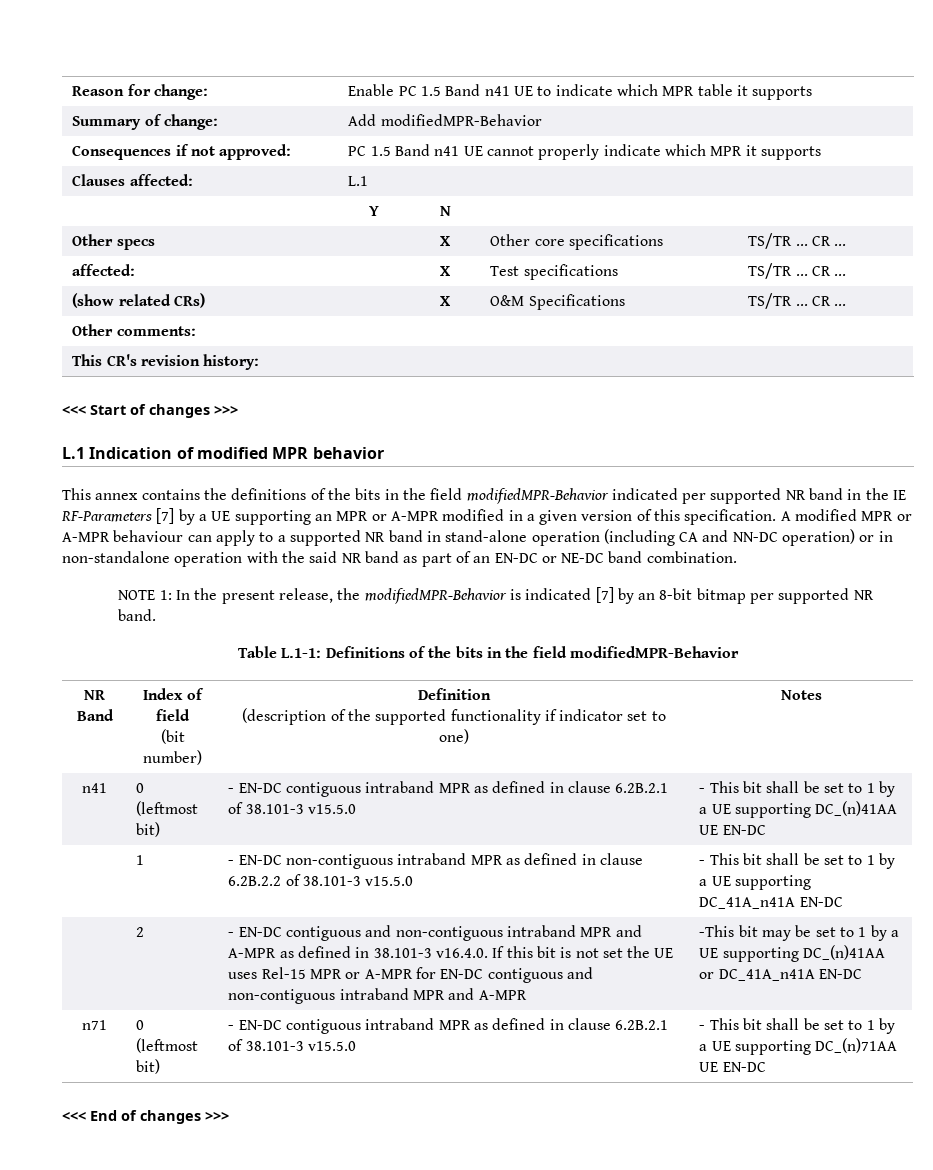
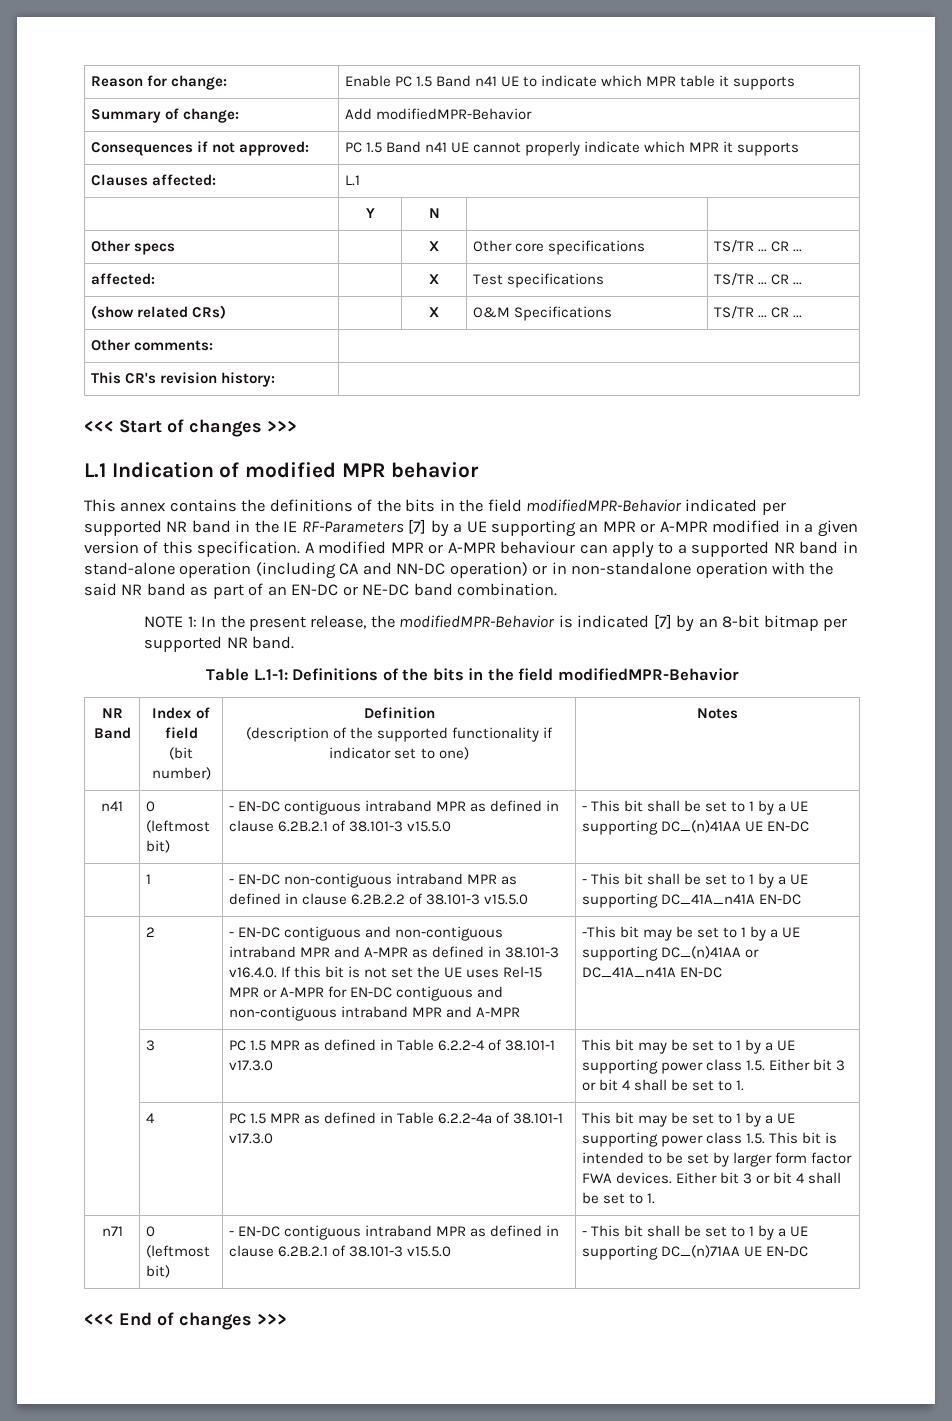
+ | 3 | PC 1.5 MPR as defined in Table 6.2.2-4 of 38.101-1 v17.3.0 | This bit may be set to 1 by a UE supporting power class 1.5. Either bit 3 or bit 4 shall be set to 1.
+ | 4 | PC 1.5 MPR as defined in Table 6.2.2-4a of 38.101-1 v17.3.0 | This bit may be set to 1 by a UE supporting power class 1.5. This bit is intended to be set by larger form factor FWA devices. Either bit 3 or bit 4 shall be set to 1.

